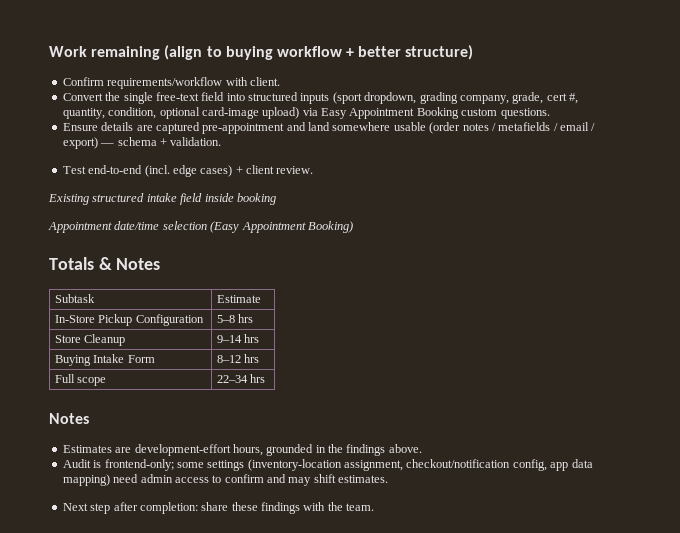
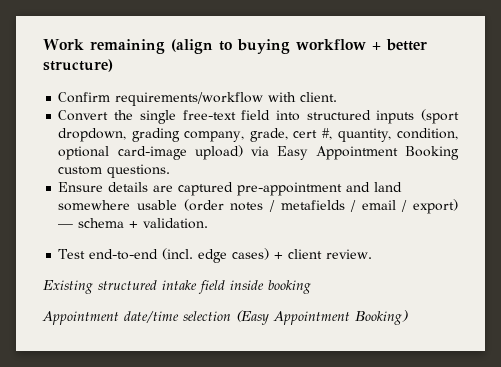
- Totals & Notes
- Subtask | Estimate
- In-Store Pickup Configuration | 5–8 hrs
- Store Cleanup | 9–14 hrs
- Buying Intake Form | 8–12 hrs
- Full scope | 22–34 hrs
- Notes
- Estimates are development-effort hours, grounded in the findings above.
- Audit is frontend-only; some settings (inventory-location assignment, checkout/notification config, app data mapping) need admin access to confirm and may shift estimates.
- Next step after completion: share these findings with the team.

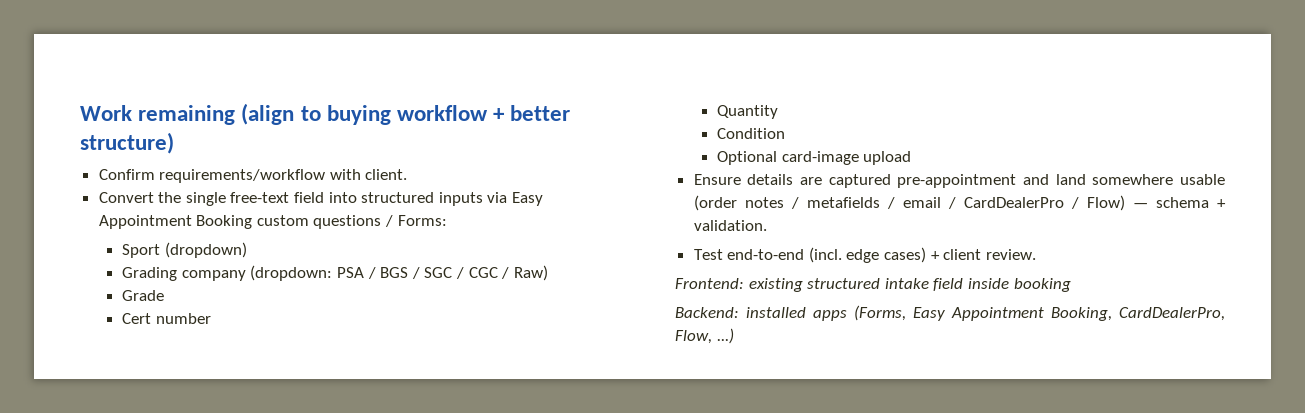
- Convert the single free-text field into structured inputs (sport dropdown, grading company, grade, cert #, quantity, condition, optional card-image upload) via Easy Appointment Booking custom questions.
+ Convert the single free-text field into structured inputs via Easy Appointment Booking custom questions / Forms:
+ Sport (dropdown)
+ Grading company (dropdown: PSA / BGS / SGC / CGC / Raw)
+ Grade
+ Cert number
+ Quantity
+ Condition
+ Optional card-image upload
- Ensure details are captured pre-appointment and land somewhere usable (order notes / metafields / email / export) — schema + validation.
+ Ensure details are captured pre-appointment and land somewhere usable (order notes / metafields / email / CardDealerPro / Flow) — schema + validation.
- Existing structured intake field inside booking
+ Frontend: existing structured intake field inside booking
- Appointment date/time selection (Easy Appointment Booking)
+ Backend: installed apps (Forms, Easy Appointment Booking, CardDealerPro, Flow, ...)

